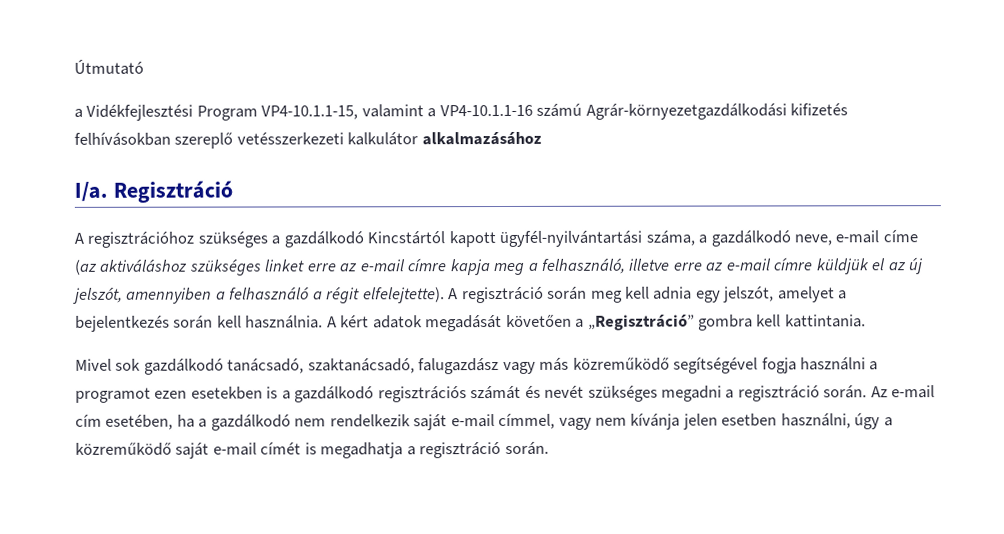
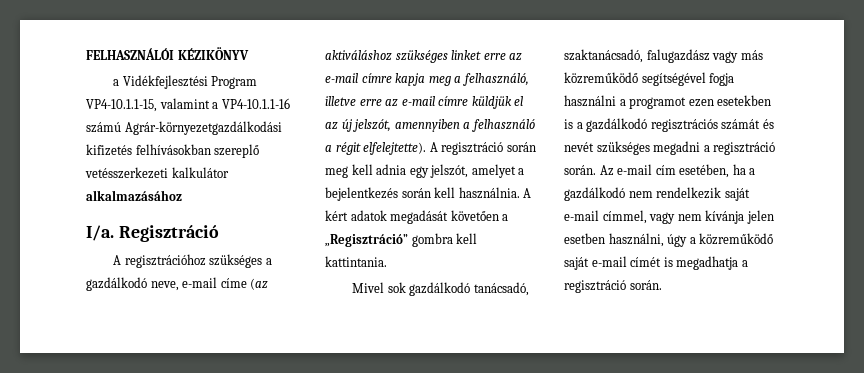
- Útmutató
+ FELHASZNÁLÓI KÉZIKÖNYV
- A regisztrációhoz szükséges a gazdálkodó Kincstártól kapott ügyfél-nyilvántartási száma, a gazdálkodó neve, e-mail címe (az aktiváláshoz szükséges linket erre az e-mail címre kapja meg a felhasználó, illetve erre az e-mail címre küldjük el az új jelszót, amennyiben a felhasználó a régit elfelejtette).
+ A regisztrációhoz szükséges a gazdálkodó neve, e-mail címe (az aktiváláshoz szükséges linket erre az e-mail címre kapja meg a felhasználó, illetve erre az e-mail címre küldjük el az új jelszót, amennyiben a felhasználó a régit elfelejtette).

